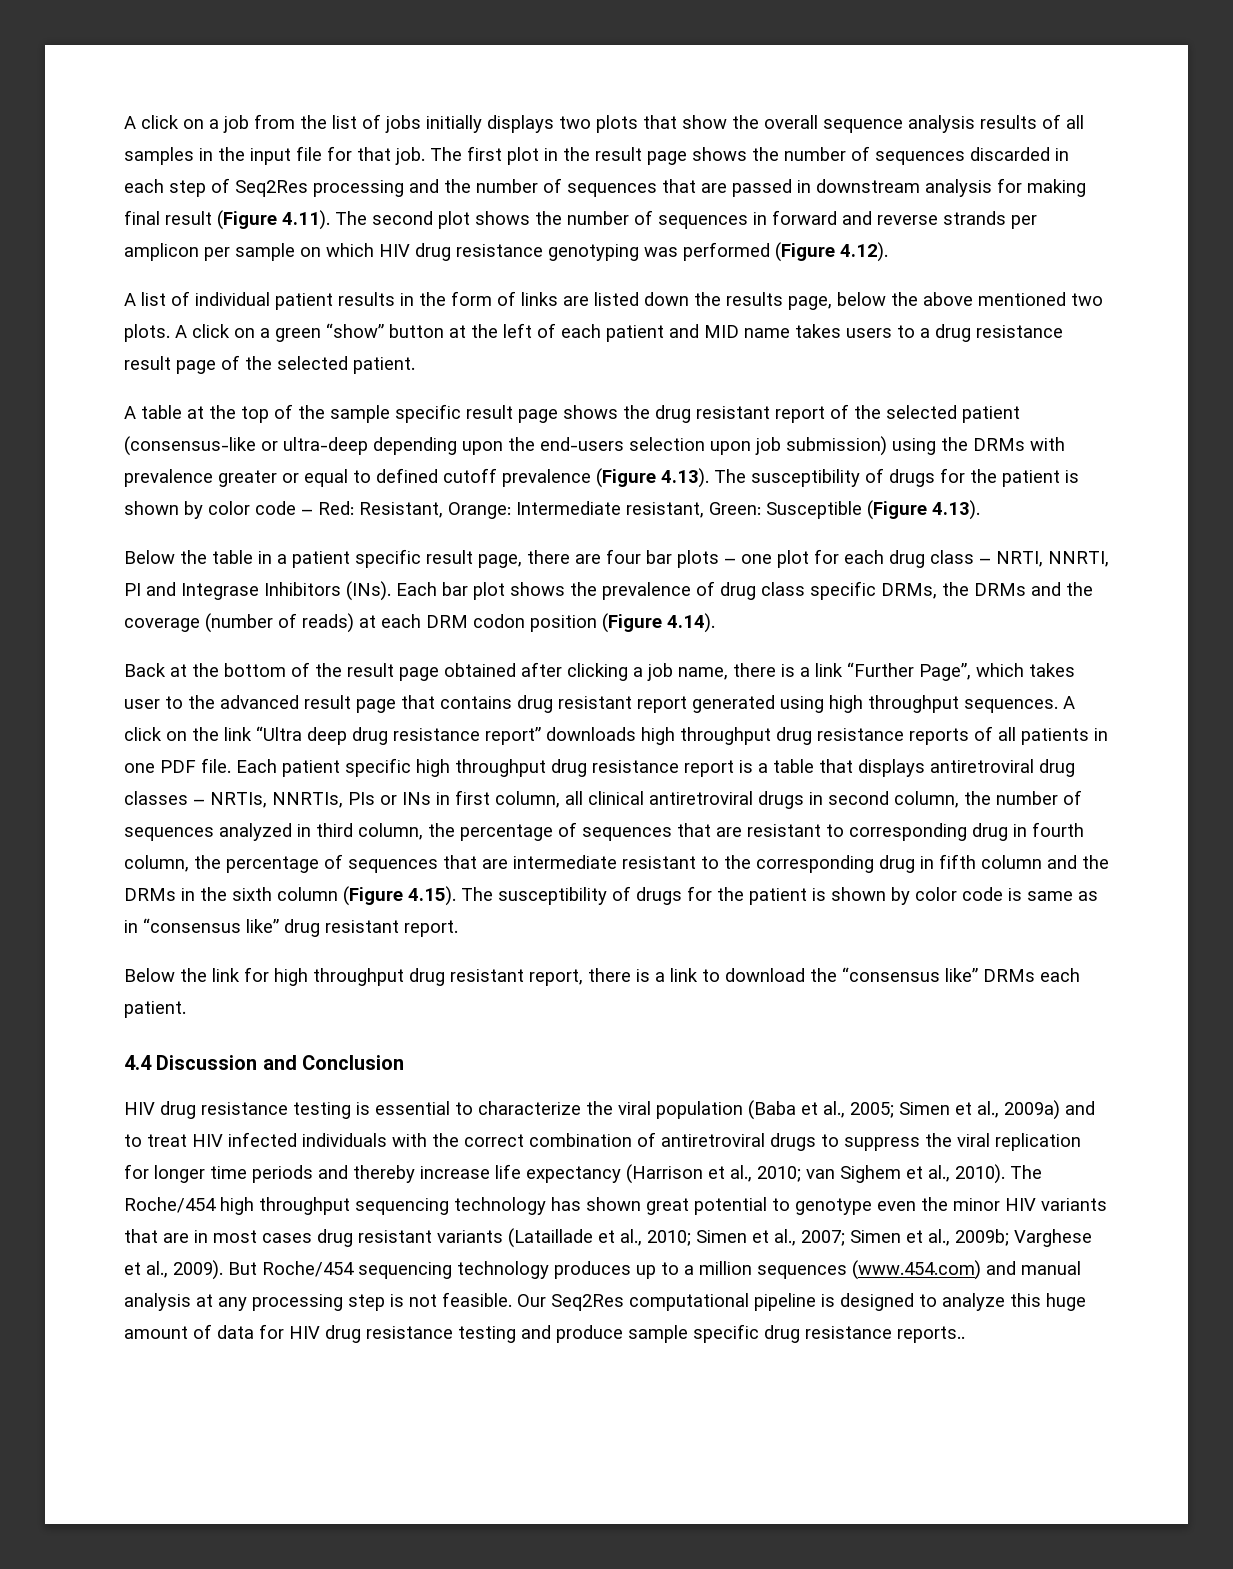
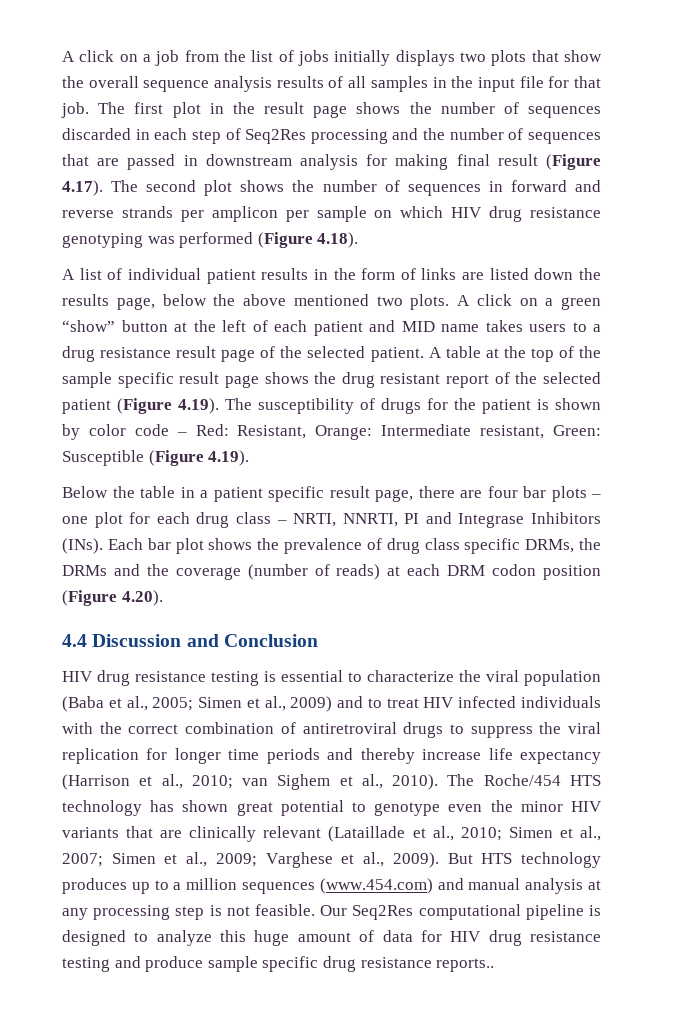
- The first plot in the result page shows the number of sequences discarded in each step of Seq2Res processing and the number of sequences that are passed in downstream analysis for making final result (Figure 4.11). The second plot shows the number of sequences in forward and reverse strands per amplicon per sample on which HIV drug resistance genotyping was performed (Figure 4.12).
+ The first plot in the result page shows the number of sequences discarded in each step of Seq2Res processing and the number of sequences that are passed in downstream analysis for making final result (Figure 4.17). The second plot shows the number of sequences in forward and reverse strands per amplicon per sample on which HIV drug resistance genotyping was performed (Figure 4.18).
- A click on a green “show” button at the left of each patient and MID name takes users to a drug resistance result page of the selected patient.
- A table at the top of the sample specific result page shows the drug resistant report of the selected patient (consensus-like or ultra-deep depending upon the end-users selection upon job submission) using the DRMs with prevalence greater or equal to defined cutoff prevalence (Figure 4.13). The susceptibility of drugs for the patient is shown by color code – Red:
+ A click on a green “show” button at the left of each patient and MID name takes users to a drug resistance result page of the selected patient. A table at the top of the sample specific result page shows the drug resistant report of the selected patient (Figure 4.19). The susceptibility of drugs for the patient is shown by color code – Red:
- Susceptible (Figure 4.13).
+ Susceptible (Figure 4.19).
- Each bar plot shows the prevalence of drug class specific DRMs, the DRMs and the coverage (number of reads) at each DRM codon position (Figure 4.14).
- Back at the bottom of the result page obtained after clicking a job name, there is a link “Further Page”, which takes user to the advanced result page that contains drug resistant report generated using high throughput sequences. A click on the link “Ultra deep drug resistance report” downloads high throughput drug resistance reports of all patients in one PDF file. Each patient specific high throughput drug resistance report is a table that displays antiretroviral drug classes – NRTIs, NNRTIs, PIs or INs in first column, all clinical antiretroviral drugs in second column, the number of sequences analyzed in third column, the percentage of sequences that are resistant to corresponding drug in fourth column, the percentage of sequences that are intermediate resistant to the corresponding drug in fifth column and the DRMs in the sixth column (Figure 4.15). The susceptibility of drugs for the patient is shown by color code is same as in “consensus like” drug resistant report.
- Below the link for high throughput drug resistant report, there is a link to download the “consensus like” DRMs each patient.
+ Each bar plot shows the prevalence of drug class specific DRMs, the DRMs and the coverage (number of reads) at each DRM codon position (Figure 4.20).
- HIV drug resistance testing is essential to characterize the viral population (Baba et al., 2005; Simen et al., 2009a) and to treat HIV infected individuals with the correct combination of antiretroviral drugs to suppress the viral replication for longer time periods and thereby increase life expectancy (Harrison et al., 2010; van Sighem et al., 2010).
+ HIV drug resistance testing is essential to characterize the viral population (Baba et al., 2005; Simen et al., 2009) and to treat HIV infected individuals with the correct combination of antiretroviral drugs to suppress the viral replication for longer time periods and thereby increase life expectancy (Harrison et al., 2010; van Sighem et al., 2010).
- The Roche/454 high throughput sequencing technology has shown great potential to genotype even the minor HIV variants that are in most cases drug resistant variants (Lataillade et al., 2010; Simen et al., 2007; Simen et al., 2009b; Varghese et al., 2009).
+ The Roche/454 HTS technology has shown great potential to genotype even the minor HIV variants that are clinically relevant (Lataillade et al., 2010; Simen et al., 2007; Simen et al., 2009; Varghese et al., 2009).
- But Roche/454 sequencing technology produces up to a million sequences (www.454.com) and manual analysis at any processing step is not feasible.
+ But HTS technology produces up to a million sequences (www.454.com) and manual analysis at any processing step is not feasible.

